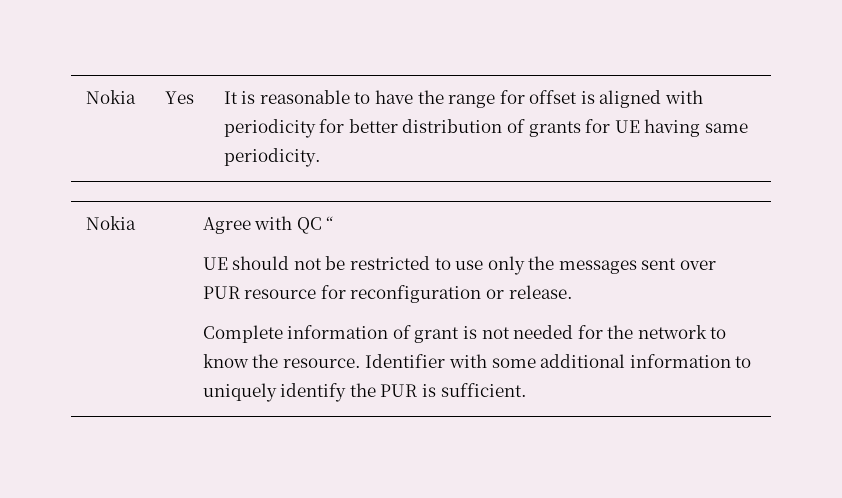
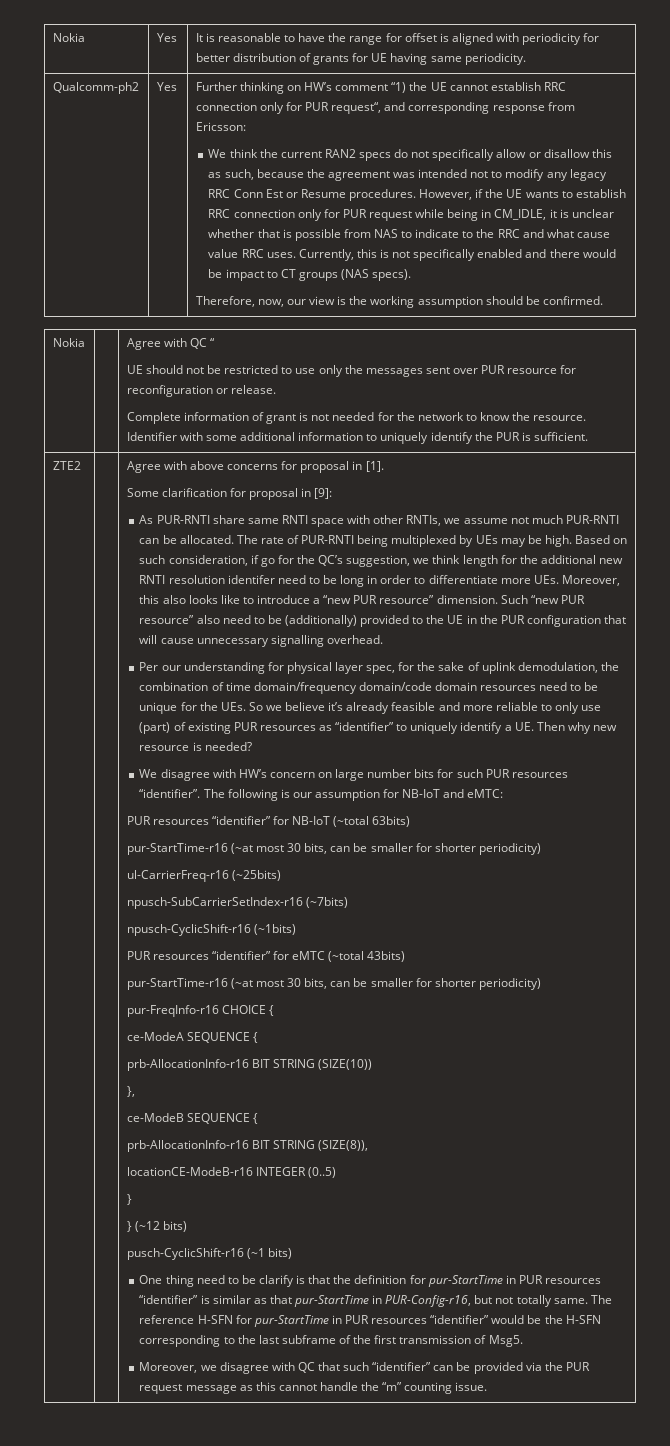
+ Qualcomm-ph2 | Yes | Further thinking on HW’s comment “1) the UE cannot establish RRC connection only for PUR request“, and corresponding response from Ericsson:
+ We think the current RAN2 specs do not specifically allow or disallow this as such, because the agreement was intended not to modify any legacy RRC Conn Est or Resume procedures. However, if the UE wants to establish RRC connection only for PUR request while being in CM_IDLE, it is unclear whether that is possible from NAS to indicate to the RRC and what cause value RRC uses. Currently, this is not specifically enabled and there would be impact to CT groups (NAS specs).
+ Therefore, now, our view is the working assumption should be confirmed.
+ ZTE2 | | Agree with above concerns for proposal in [1].
+ Some clarification for proposal in [9]:
+ As PUR-RNTI share same RNTI space with other RNTIs, we assume not much PUR-RNTI can be allocated. The rate of PUR-RNTI being multiplexed by UEs may be high. Based on such consideration, if go for the QC’s suggestion, we think length for the additional new RNTI resolution identifer need to be long in order to differentiate more UEs. Moreover, this also looks like to introduce a “new PUR resource” dimension. Such “new PUR resource” also need to be (additionally) provided to the UE in the PUR configuration that will cause unnecessary signalling overhead.
+ Per our understanding for physical layer spec, for the sake of uplink demodulation, the combination of time domain/frequency domain/code domain resources need to be unique for the UEs. So we believe it’s already feasible and more reliable to only use (part) of existing PUR resources as “identifier” to uniquely identify a UE. Then why new resource is needed?
+ We disagree with HW’s concern on large number bits for such PUR resources “identifier”. The following is our assumption for NB-IoT and eMTC:
+ PUR resources “identifier” for NB-IoT (~total 63bits)
+ pur-StartTime-r16 (~at most 30 bits, can be smaller for shorter periodicity)
+ ul-CarrierFreq-r16 (~25bits)
+ npusch-SubCarrierSetIndex-r16 (~7bits)
+ npusch-CyclicShift-r16 (~1bits)
+ PUR resources “identifier” for eMTC (~total 43bits)
+ pur-StartTime-r16 (~at most 30 bits, can be smaller for shorter periodicity)
+ pur-FreqInfo-r16 CHOICE {
+ ce-ModeA SEQUENCE {
+ prb-AllocationInfo-r16 BIT STRING (SIZE(10))
+ },
+ ce-ModeB SEQUENCE {
+ prb-AllocationInfo-r16 BIT STRING (SIZE(8)),
+ locationCE-ModeB-r16 INTEGER (0..5)
+ }
+ } (~12 bits)
+ pusch-CyclicShift-r16 (~1 bits)
+ One thing need to be clarify is that the definition for pur-StartTime in PUR resources “identifier” is similar as that pur-StartTime in PUR-Config-r16, but not totally same. The reference H-SFN for pur-StartTime in PUR resources “identifier” would be the H-SFN corresponding to the last subframe of the first transmission of Msg5.
+ Moreover, we disagree with QC that such “identifier” can be provided via the PUR request message as this cannot handle the “m” counting issue.

